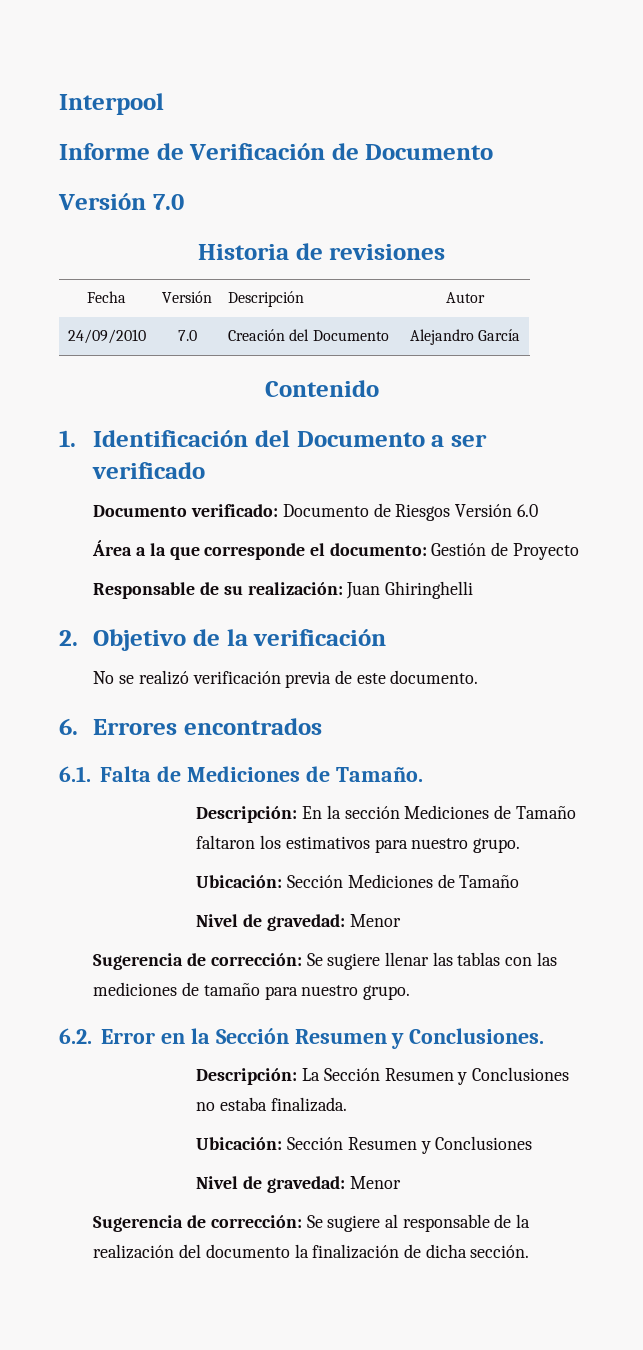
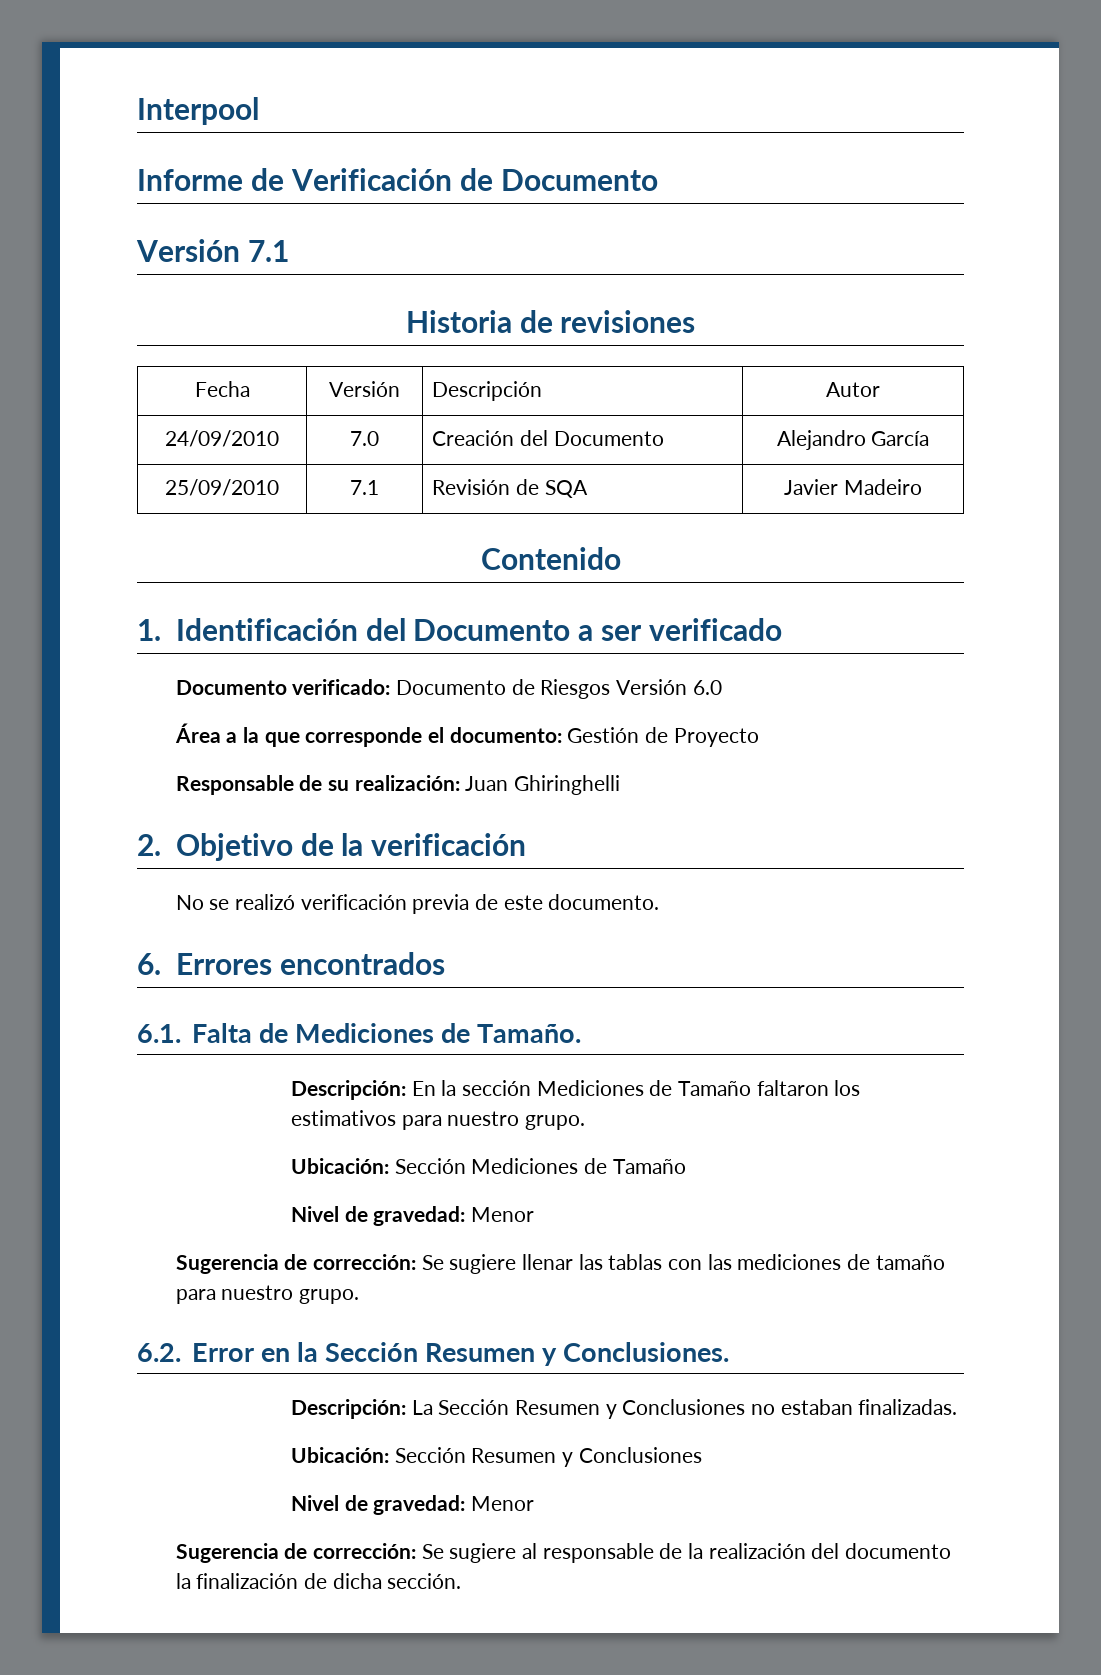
- Versión 7.0
+ Versión 7.1
+ 25/09/2010 | 7.1 | Revisión de SQA | Javier Madeiro
- Descripción: La Sección Resumen y Conclusiones no estaba finalizada.
+ Descripción: La Sección Resumen y Conclusiones no estaban finalizadas.

